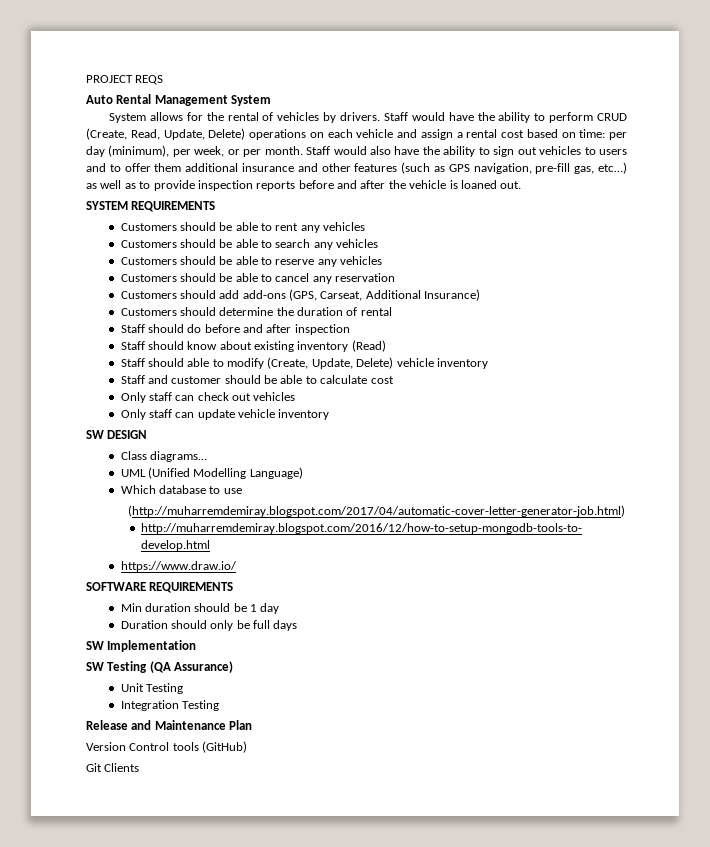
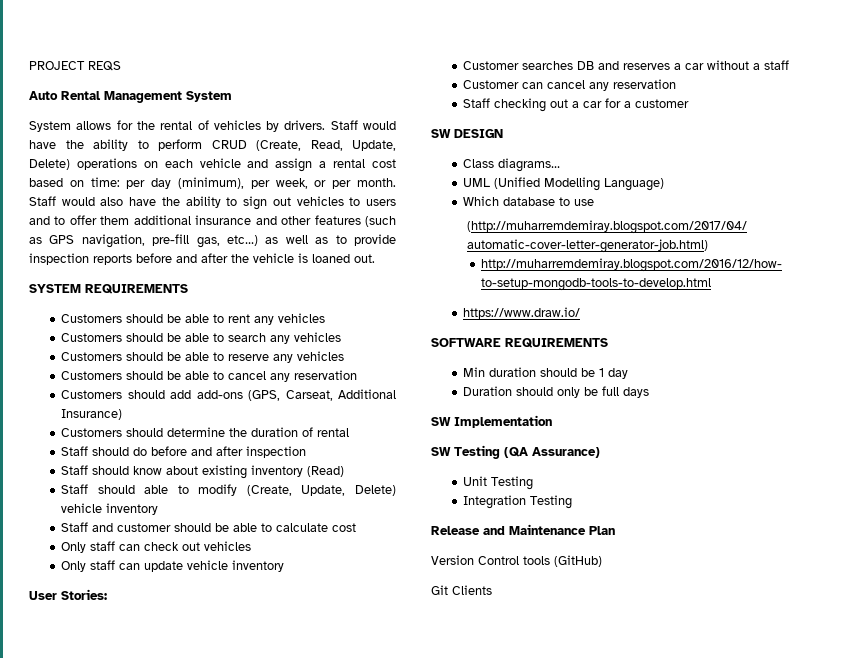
+ User Stories:
+ Customer searches DB and reserves a car without a staff
+ Customer can cancel any reservation
+ Staff checking out a car for a customer

